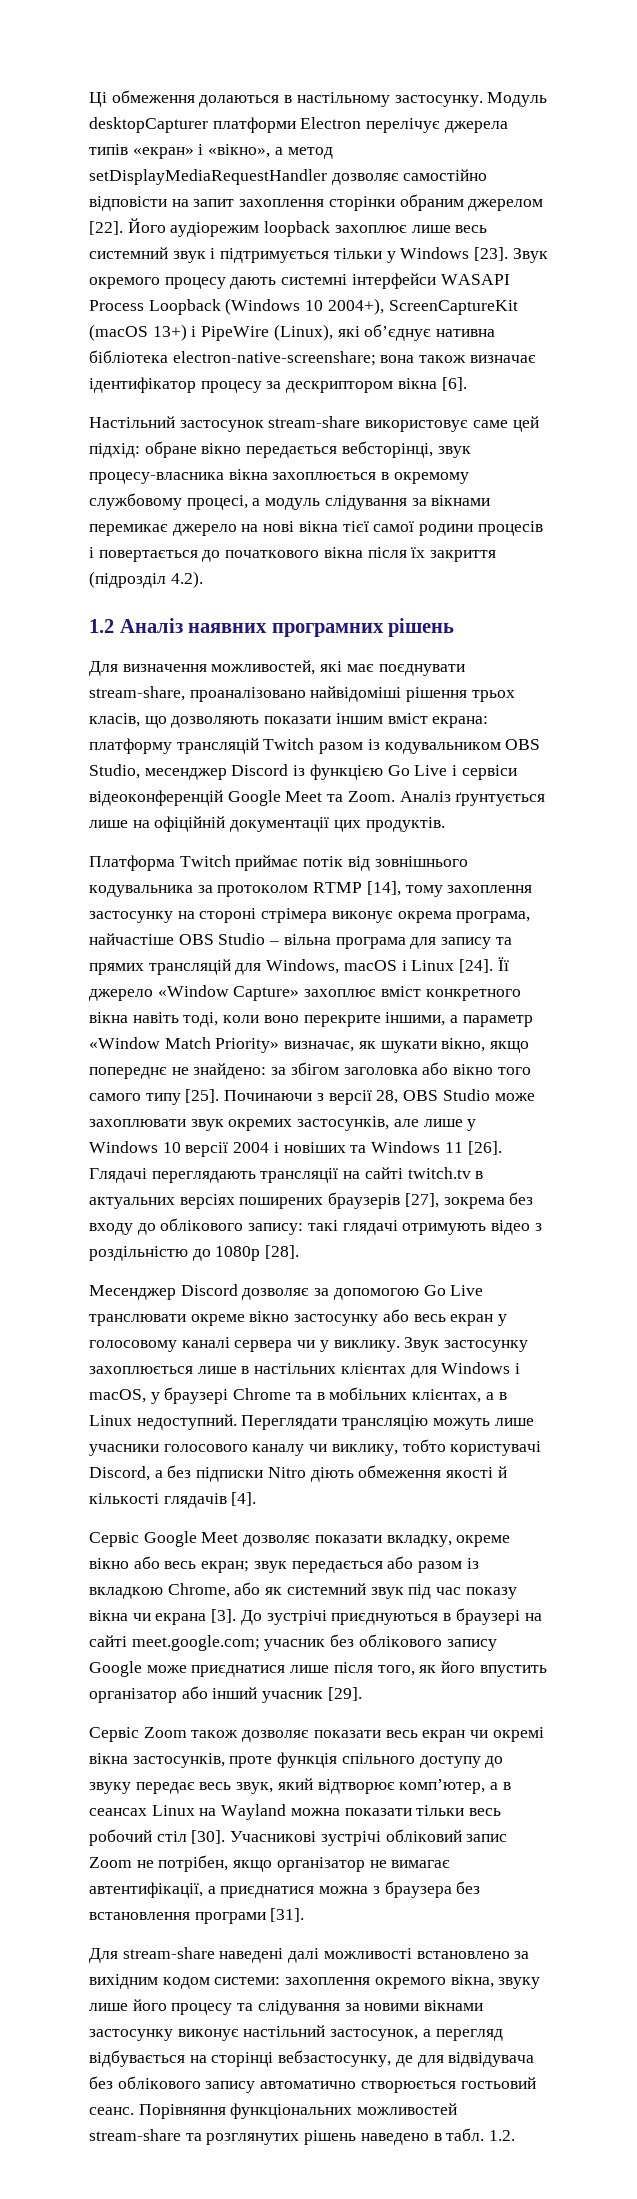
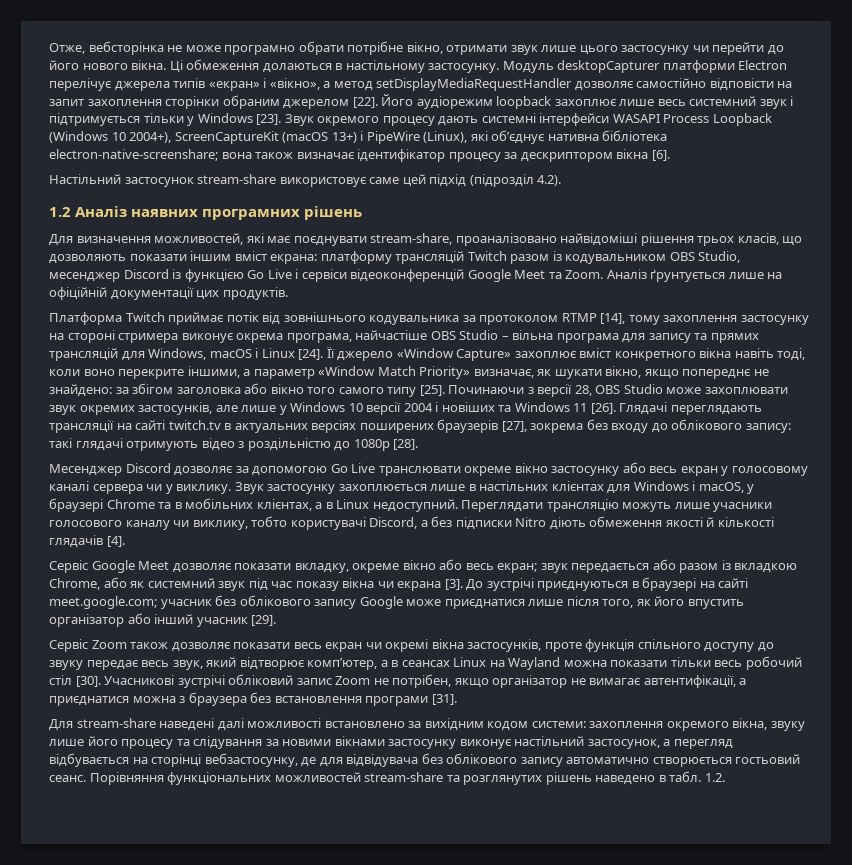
+ Отже, вебсторінка не може програмно обрати потрібне вікно, отримати звук лише цього застосунку чи перейти до його нового вікна.
- Настільний застосунок stream-share використовує саме цей підхід: обране вікно передається вебсторінці, звук процесу-власника вікна захоплюється в окремому службовому процесі, а модуль слідування за вікнами перемикає джерело на нові вікна тієї самої родини процесів і повертається до початкового вікна після їх закриття (підрозділ 4.2).
+ Настільний застосунок stream-share використовує саме цей підхід (підрозділ 4.2).
- Платформа Twitch приймає потік від зовнішнього кодувальника за протоколом RTMP [14], тому захоплення застосунку на стороні стрімера виконує окрема програма, найчастіше OBS Studio – вільна програма для запису та прямих трансляцій для Windows, macOS і Linux [24].
+ Платформа Twitch приймає потік від зовнішнього кодувальника за протоколом RTMP [14], тому захоплення застосунку на стороні стримера виконує окрема програма, найчастіше OBS Studio – вільна програма для запису та прямих трансляцій для Windows, macOS і Linux [24].

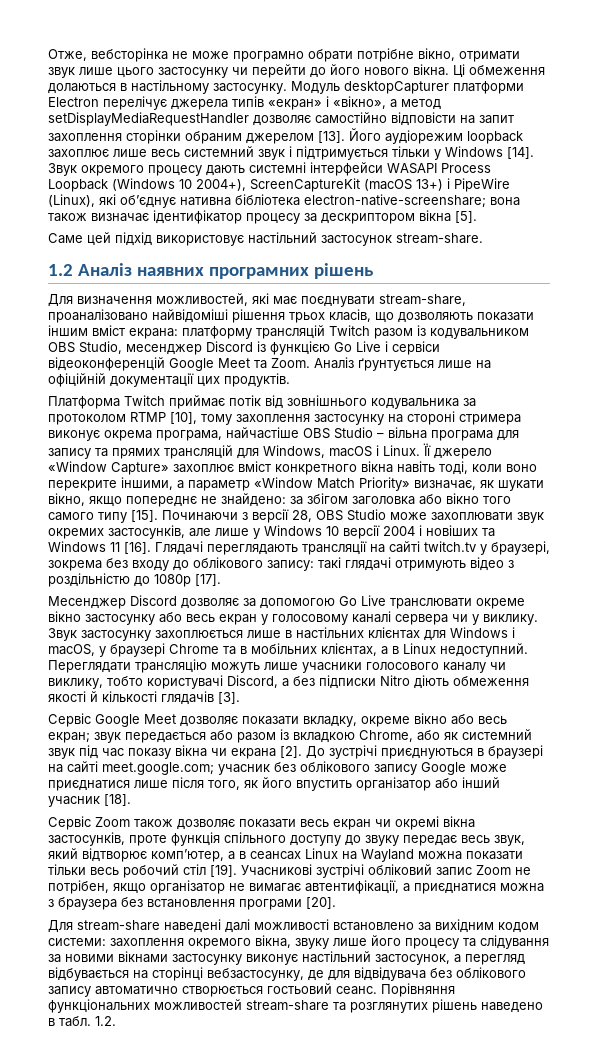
- Модуль desktopCapturer платформи Electron перелічує джерела типів «екран» і «вікно», а метод setDisplayMediaRequestHandler дозволяє самостійно відповісти на запит захоплення сторінки обраним джерелом [22].
+ Модуль desktopCapturer платформи Electron перелічує джерела типів «екран» і «вікно», а метод setDisplayMediaRequestHandler дозволяє самостійно відповісти на запит захоплення сторінки обраним джерелом [13].
- Його аудіорежим loopback захоплює лише весь системний звук і підтримується тільки у Windows [23].
+ Його аудіорежим loopback захоплює лише весь системний звук і підтримується тільки у Windows [14].
- Звук окремого процесу дають системні інтерфейси WASAPI Process Loopback (Windows 10 2004+), ScreenCaptureKit (macOS 13+) і PipeWire (Linux), які об’єднує нативна бібліотека electron-native-screenshare; вона також визначає ідентифікатор процесу за дескриптором вікна [6].
- Настільний застосунок stream-share використовує саме цей підхід (підрозділ 4.2).
+ Звук окремого процесу дають системні інтерфейси WASAPI Process Loopback (Windows 10 2004+), ScreenCaptureKit (macOS 13+) і PipeWire (Linux), які об’єднує нативна бібліотека electron-native-screenshare; вона також визначає ідентифікатор процесу за дескриптором вікна [5].
+ Саме цей підхід використовує настільний застосунок stream-share.
- Платформа Twitch приймає потік від зовнішнього кодувальника за протоколом RTMP [14], тому захоплення застосунку на стороні стримера виконує окрема програма, найчастіше OBS Studio – вільна програма для запису та прямих трансляцій для Windows, macOS і Linux [24].
+ Платформа Twitch приймає потік від зовнішнього кодувальника за протоколом RTMP [10], тому захоплення застосунку на стороні стримера виконує окрема програма, найчастіше OBS Studio – вільна програма для запису та прямих трансляцій для Windows, macOS і Linux.
- Її джерело «Window Capture» захоплює вміст конкретного вікна навіть тоді, коли воно перекрите іншими, а параметр «Window Match Priority» визначає, як шукати вікно, якщо попереднє не знайдено: за збігом заголовка або вікно того самого типу [25].
+ Її джерело «Window Capture» захоплює вміст конкретного вікна навіть тоді, коли воно перекрите іншими, а параметр «Window Match Priority» визначає, як шукати вікно, якщо попереднє не знайдено: за збігом заголовка або вікно того самого типу [15].
- Починаючи з версії 28, OBS Studio може захоплювати звук окремих застосунків, але лише у Windows 10 версії 2004 і новіших та Windows 11 [26].
+ Починаючи з версії 28, OBS Studio може захоплювати звук окремих застосунків, але лише у Windows 10 версії 2004 і новіших та Windows 11 [16].
- Глядачі переглядають трансляції на сайті twitch.tv в актуальних версіях поширених браузерів [27], зокрема без входу до облікового запису: такі глядачі отримують відео з роздільністю до 1080p [28].
+ Глядачі переглядають трансляції на сайті twitch.tv у браузері, зокрема без входу до облікового запису: такі глядачі отримують відео з роздільністю до 1080p [17].
- Переглядати трансляцію можуть лише учасники голосового каналу чи виклику, тобто користувачі Discord, а без підписки Nitro діють обмеження якості й кількості глядачів [4].
+ Переглядати трансляцію можуть лише учасники голосового каналу чи виклику, тобто користувачі Discord, а без підписки Nitro діють обмеження якості й кількості глядачів [3].
- Сервіс Google Meet дозволяє показати вкладку, окреме вікно або весь екран; звук передається або разом із вкладкою Chrome, або як системний звук під час показу вікна чи екрана [3].
+ Сервіс Google Meet дозволяє показати вкладку, окреме вікно або весь екран; звук передається або разом із вкладкою Chrome, або як системний звук під час показу вікна чи екрана [2].
- До зустрічі приєднуються в браузері на сайті meet.google.com; учасник без облікового запису Google може приєднатися лише після того, як його впустить організатор або інший учасник [29].
+ До зустрічі приєднуються в браузері на сайті meet.google.com; учасник без облікового запису Google може приєднатися лише після того, як його впустить організатор або інший учасник [18].
- Сервіс Zoom також дозволяє показати весь екран чи окремі вікна застосунків, проте функція спільного доступу до звуку передає весь звук, який відтворює комп’ютер, а в сеансах Linux на Wayland можна показати тільки весь робочий стіл [30].
+ Сервіс Zoom також дозволяє показати весь екран чи окремі вікна застосунків, проте функція спільного доступу до звуку передає весь звук, який відтворює комп’ютер, а в сеансах Linux на Wayland можна показати тільки весь робочий стіл [19].
- Учасникові зустрічі обліковий запис Zoom не потрібен, якщо організатор не вимагає автентифікації, а приєднатися можна з браузера без встановлення програми [31].
+ Учасникові зустрічі обліковий запис Zoom не потрібен, якщо організатор не вимагає автентифікації, а приєднатися можна з браузера без встановлення програми [20].

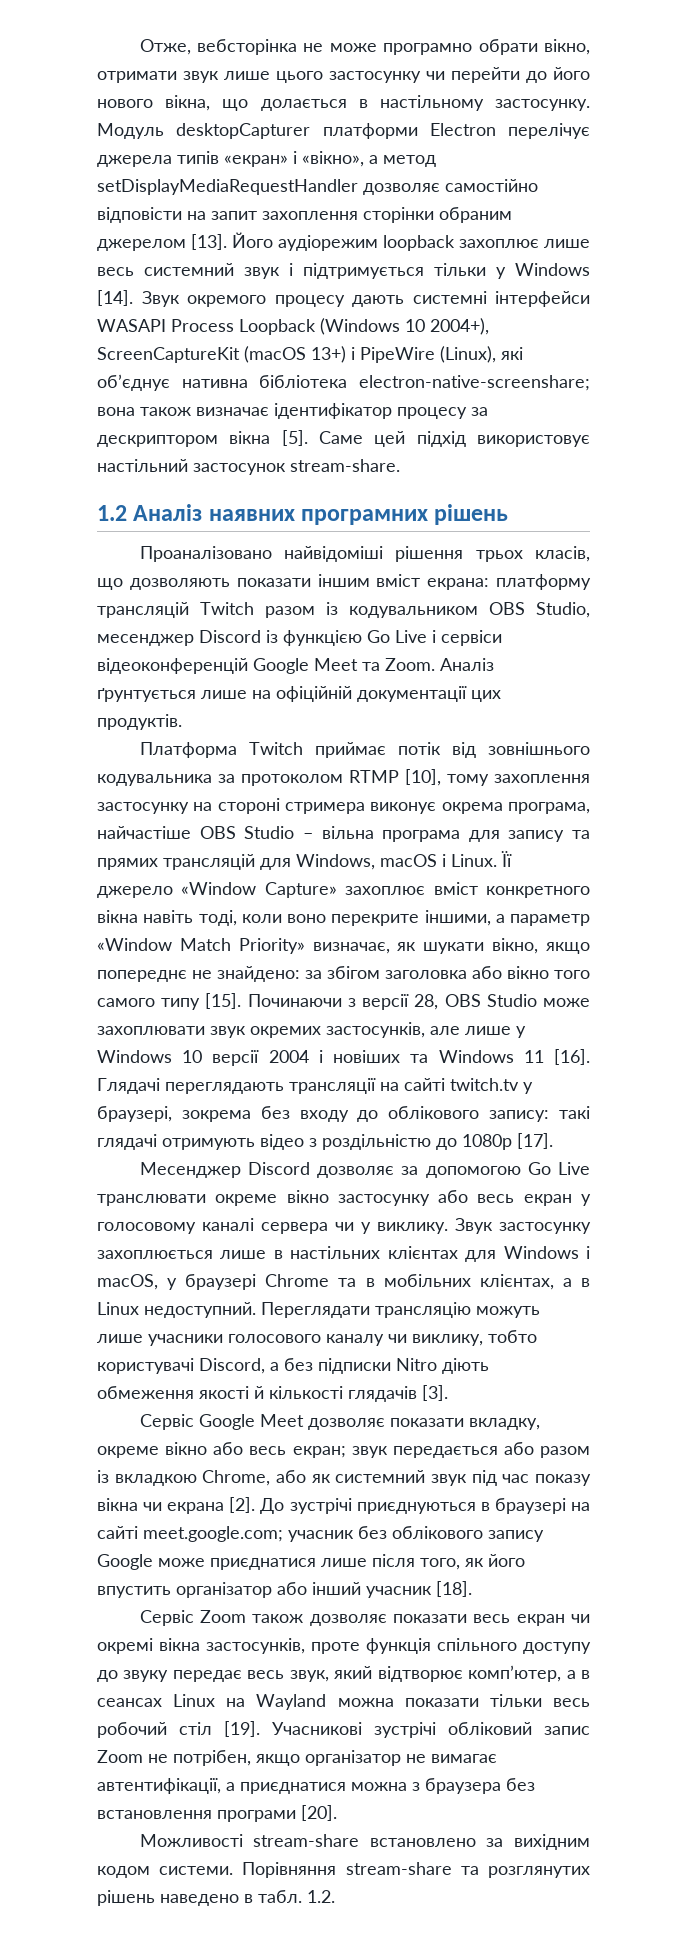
- Отже, вебсторінка не може програмно обрати потрібне вікно, отримати звук лише цього застосунку чи перейти до його нового вікна. Ці обмеження долаються в настільному застосунку.
+ Отже, вебсторінка не може програмно обрати вікно, отримати звук лише цього застосунку чи перейти до його нового вікна, що долається в настільному застосунку.
- Звук окремого процесу дають системні інтерфейси WASAPI Process Loopback (Windows 10 2004+), ScreenCaptureKit (macOS 13+) і PipeWire (Linux), які об’єднує нативна бібліотека electron-native-screenshare; вона також визначає ідентифікатор процесу за дескриптором вікна [5].
- Саме цей підхід використовує настільний застосунок stream-share.
+ Звук окремого процесу дають системні інтерфейси WASAPI Process Loopback (Windows 10 2004+), ScreenCaptureKit (macOS 13+) і PipeWire (Linux), які об’єднує нативна бібліотека electron-native-screenshare; вона також визначає ідентифікатор процесу за дескриптором вікна [5]. Саме цей підхід використовує настільний застосунок stream-share.
- Для визначення можливостей, які має поєднувати stream-share, проаналізовано найвідоміші рішення трьох класів, що дозволяють показати іншим вміст екрана: платформу трансляцій Twitch разом із кодувальником OBS Studio, месенджер Discord із функцією Go Live і сервіси відеоконференцій Google Meet та Zoom.
+ Проаналізовано найвідоміші рішення трьох класів, що дозволяють показати іншим вміст екрана: платформу трансляцій Twitch разом із кодувальником OBS Studio, месенджер Discord із функцією Go Live і сервіси відеоконференцій Google Meet та Zoom.
- Для stream-share наведені далі можливості встановлено за вихідним кодом системи: захоплення окремого вікна, звуку лише його процесу та слідування за новими вікнами застосунку виконує настільний застосунок, а перегляд відбувається на сторінці вебзастосунку, де для відвідувача без облікового запису автоматично створюється гостьовий сеанс. Порівняння функціональних можливостей stream-share та розглянутих рішень наведено в табл.
+ Можливості stream-share встановлено за вихідним кодом системи. Порівняння stream-share та розглянутих рішень наведено в табл.

